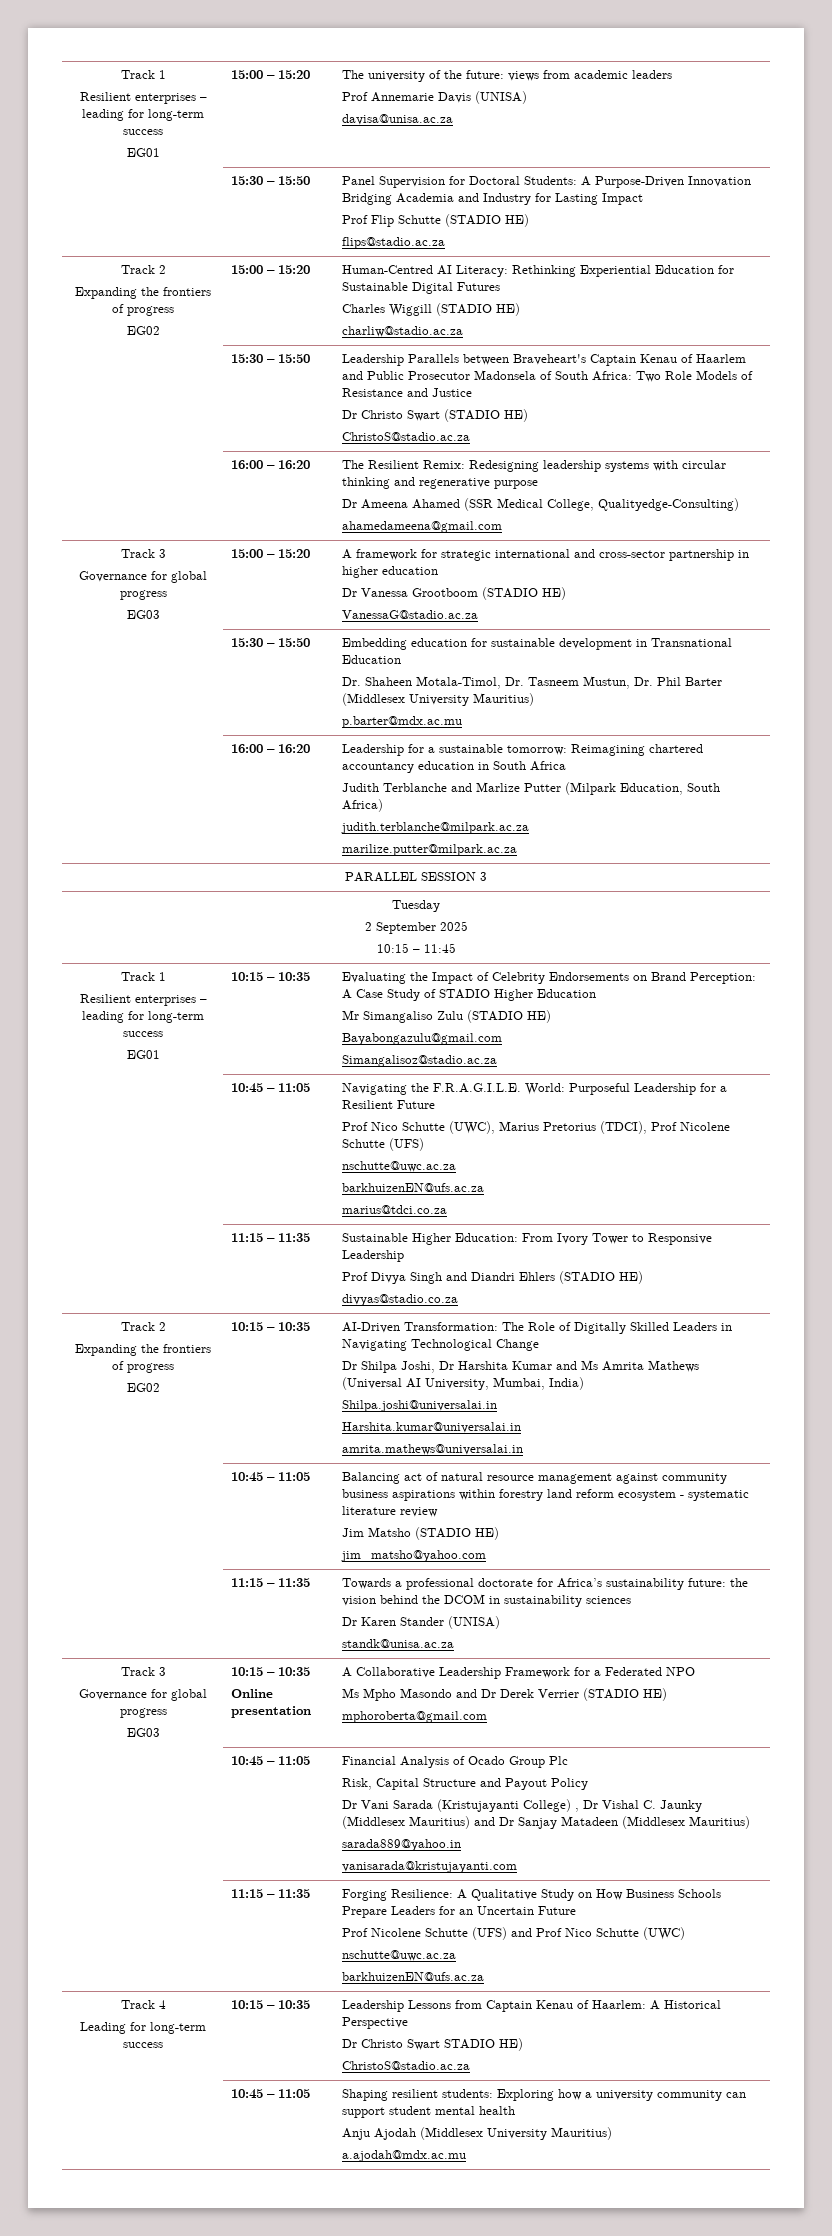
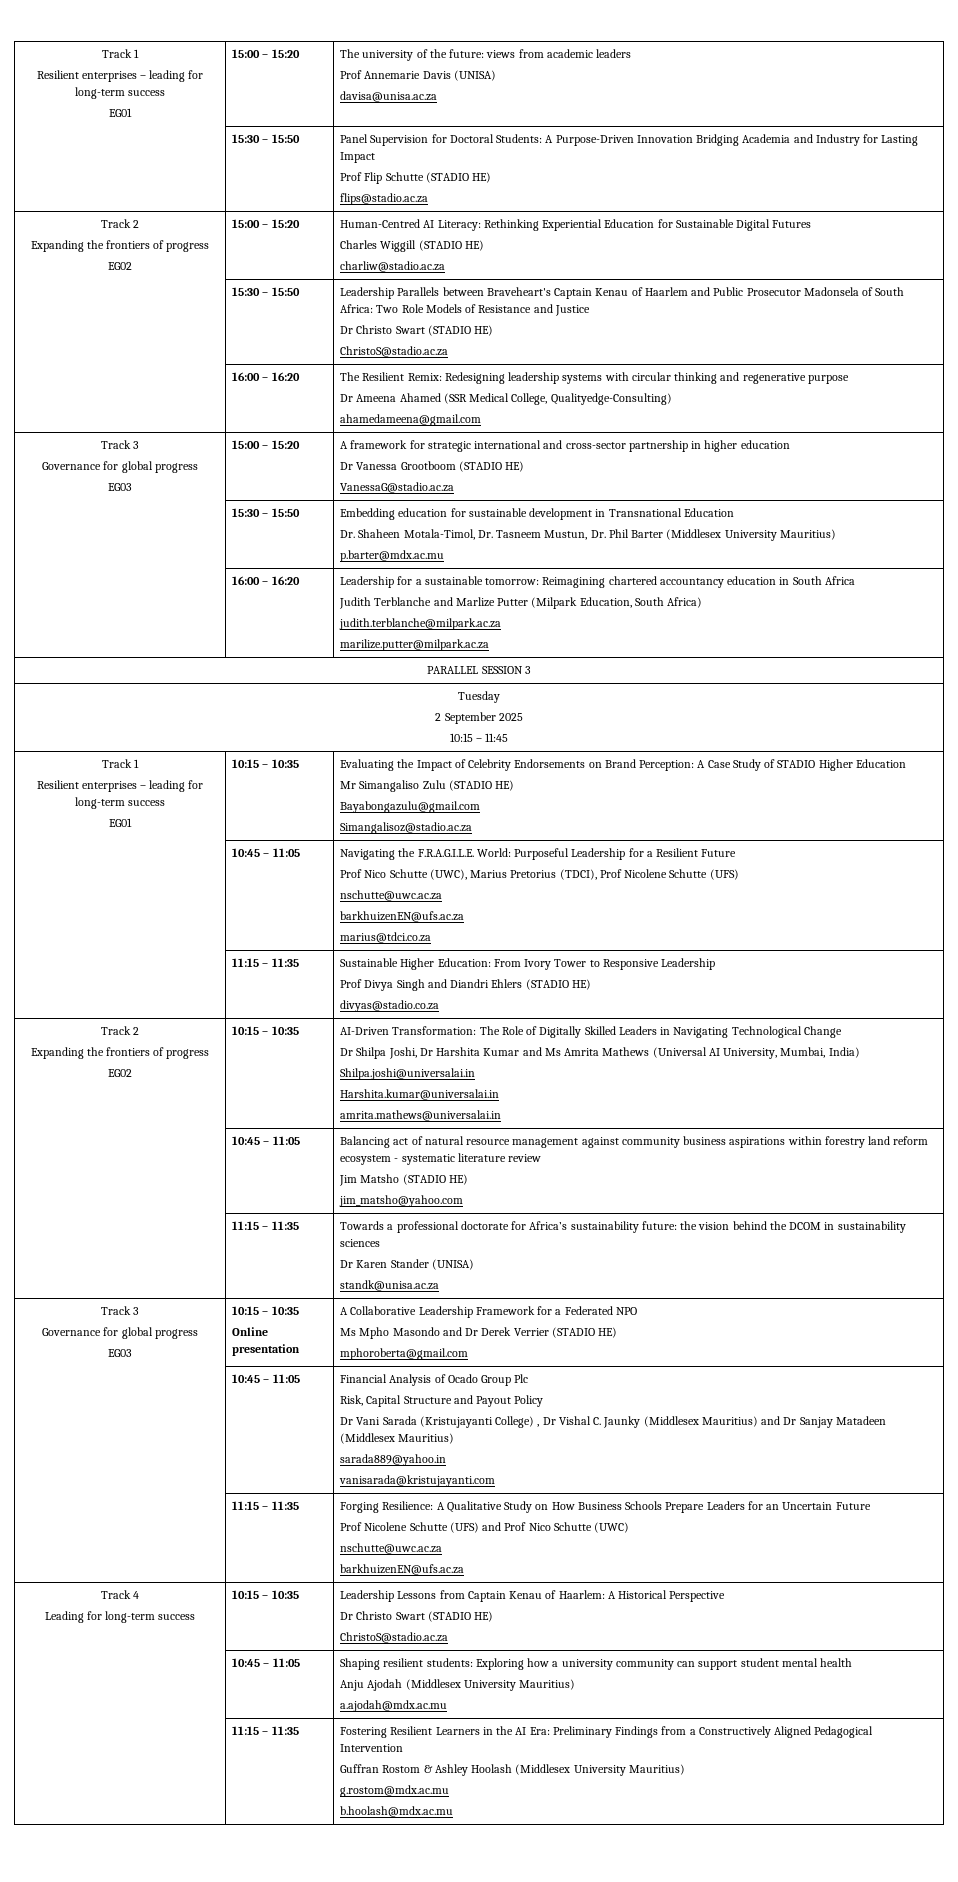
  Track 4
  Leading for long-term success | 10:15 – 10:35 | Leadership Lessons from Captain Kenau of Haarlem: A Historical Perspective
- Dr Christo Swart STADIO HE)
+ Dr Christo Swart (STADIO HE)
+ | 11:15 – 11:35 | Fostering Resilient Learners in the AI Era: Preliminary Findings from a Constructively Aligned Pedagogical Intervention
+ Guffran Rostom & Ashley Hoolash (Middlesex University Mauritius)
+ g.rostom@mdx.ac.mu
+ b.hoolash@mdx.ac.mu

